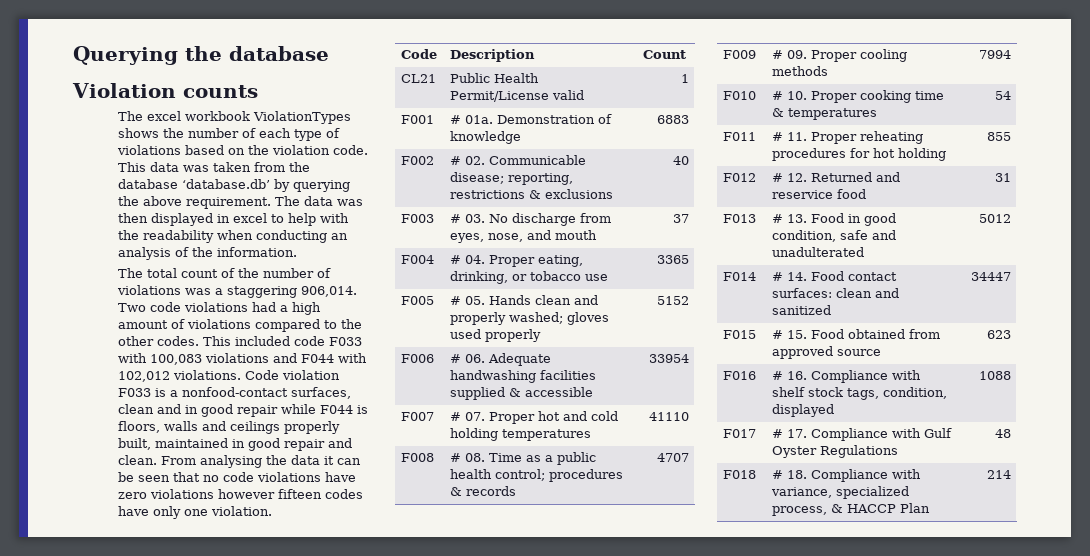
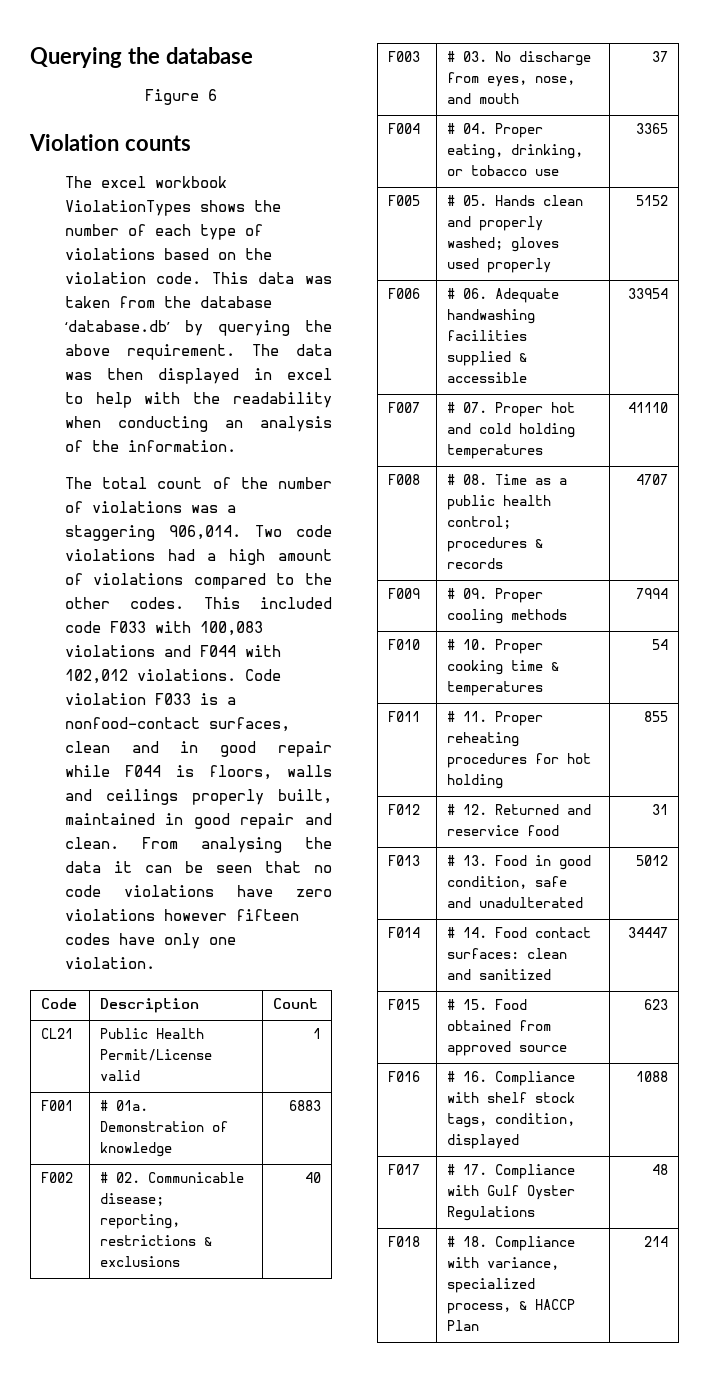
+ Figure 6

